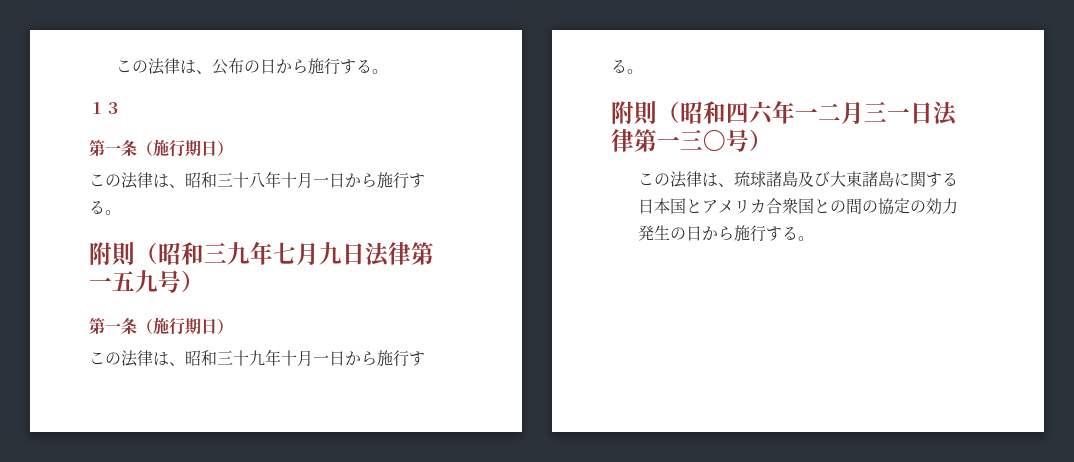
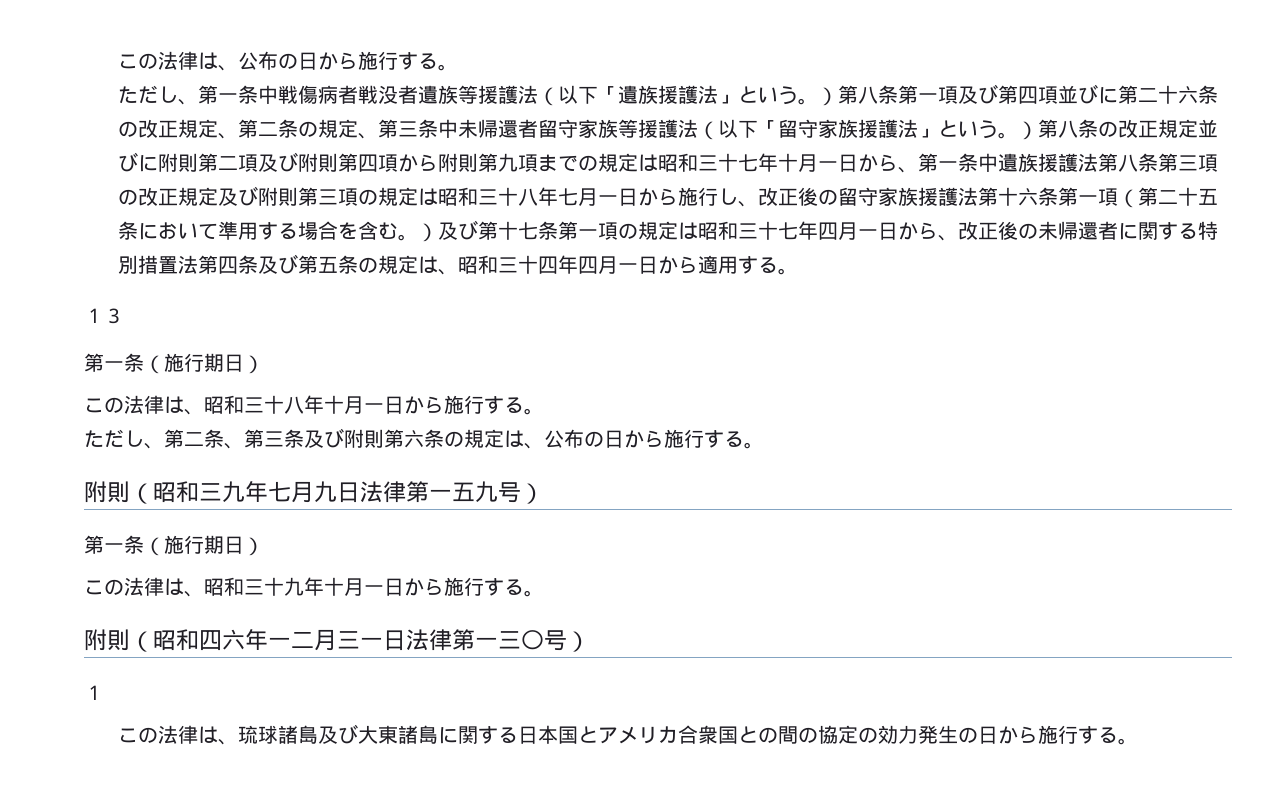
+ ただし、第一条中戦傷病者戦没者遺族等援護法（以下「遺族援護法」という。）第八条第一項及び第四項並びに第二十六条の改正規定、第二条の規定、第三条中未帰還者留守家族等援護法（以下「留守家族援護法」という。）第八条の改正規定並びに附則第二項及び附則第四項から附則第九項までの規定は昭和三十七年十月一日から、第一条中遺族援護法第八条第三項の改正規定及び附則第三項の規定は昭和三十八年七月一日から施行し、改正後の留守家族援護法第十六条第一項（第二十五条において準用する場合を含む。）及び第十七条第一項の規定は昭和三十七年四月一日から、改正後の未帰還者に関する特別措置法第四条及び第五条の規定は、昭和三十四年四月一日から適用する。
+ ただし、第二条、第三条及び附則第六条の規定は、公布の日から施行する。
  附則（昭和四六年一二月三一日法律第一三〇号）
+ １

